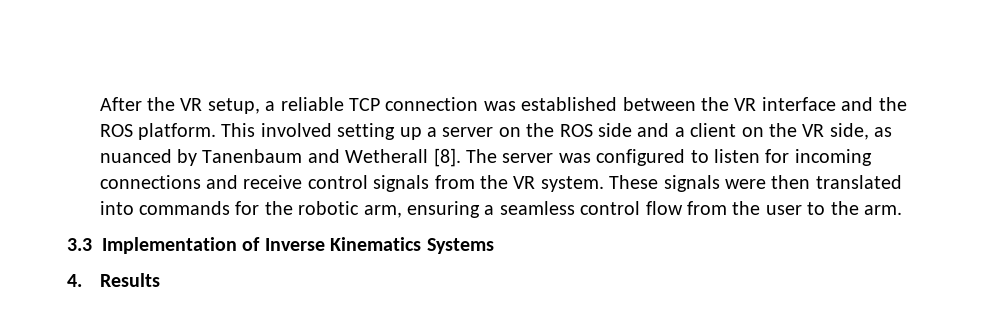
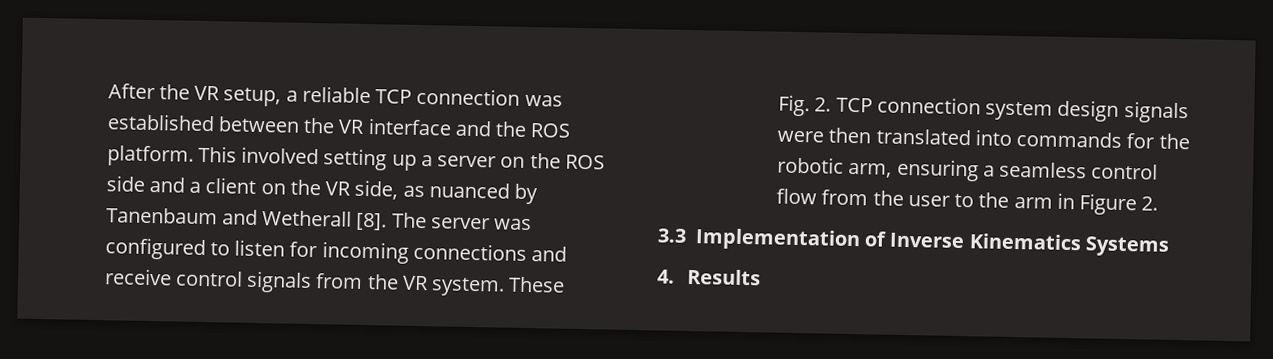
- These signals were then translated into commands for the robotic arm, ensuring a seamless control flow from the user to the arm.
+ These
+ Fig. 2. TCP connection system design signals were then translated into commands for the robotic arm, ensuring a seamless control flow from the user to the arm in Figure 2.

